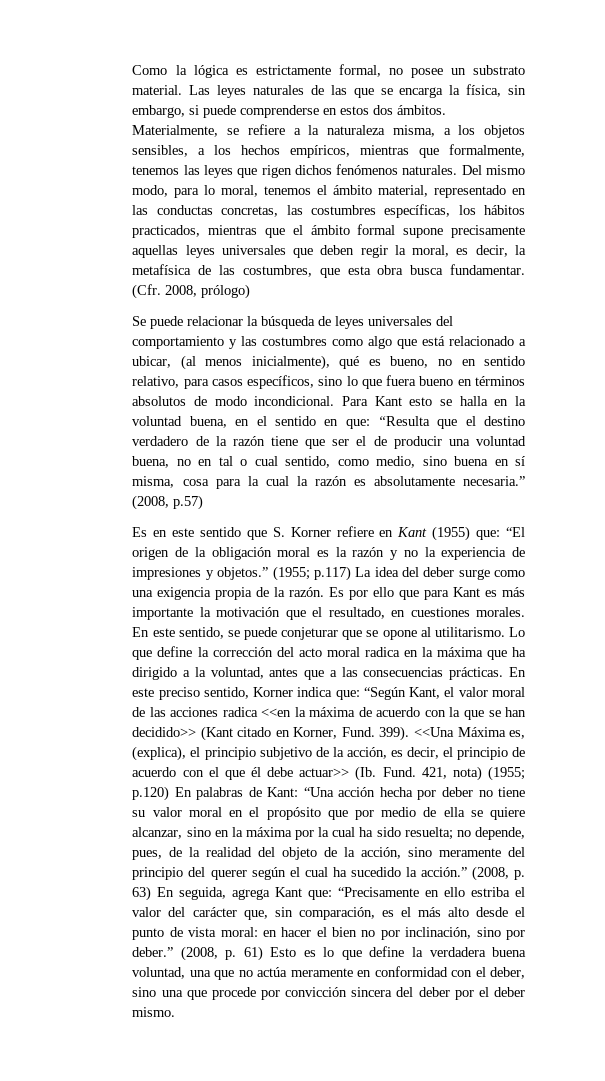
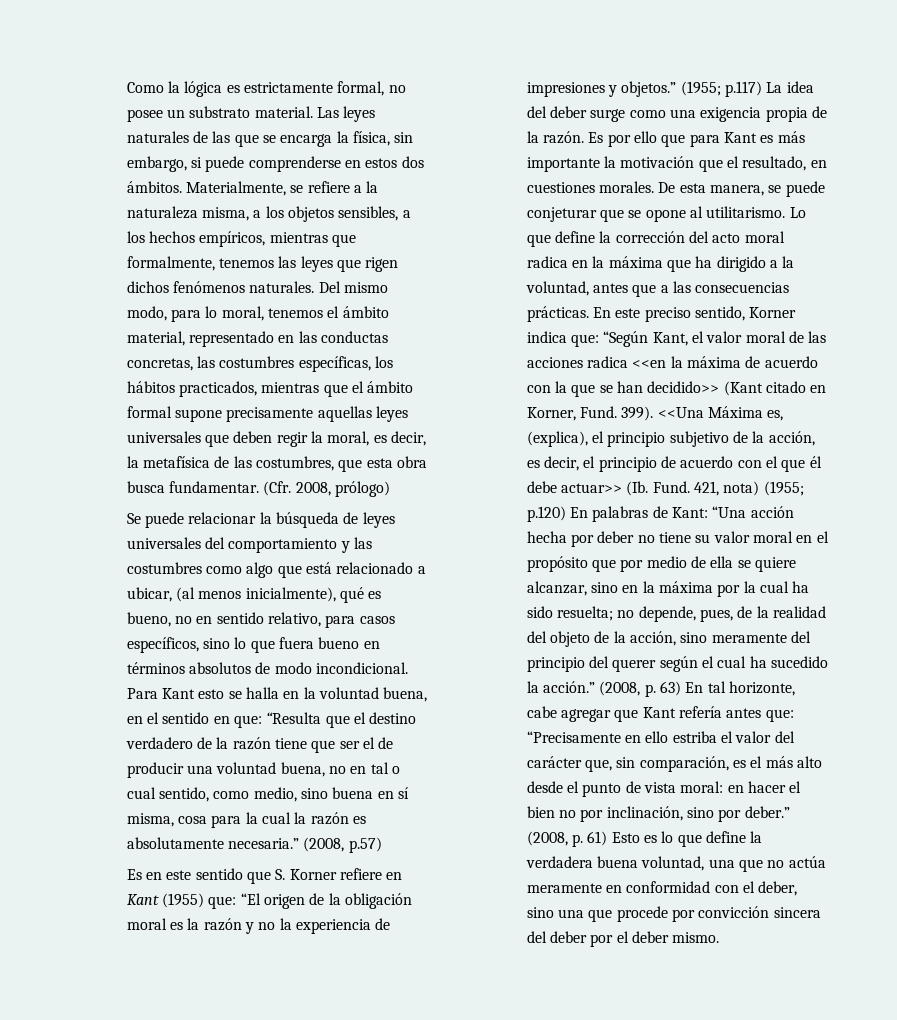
- En este sentido, se puede conjeturar que se opone al utilitarismo.
+ De esta manera, se puede conjeturar que se opone al utilitarismo.
- (2008, p. 63) En seguida, agrega Kant que: “Precisamente en ello estriba el valor del carácter que, sin comparación, es el más alto desde el punto de vista moral: en hacer el bien no por inclinación, sino por deber.”
+ (2008, p. 63) En tal horizonte, cabe agregar que Kant refería antes que: “Precisamente en ello estriba el valor del carácter que, sin comparación, es el más alto desde el punto de vista moral: en hacer el bien no por inclinación, sino por deber.”

